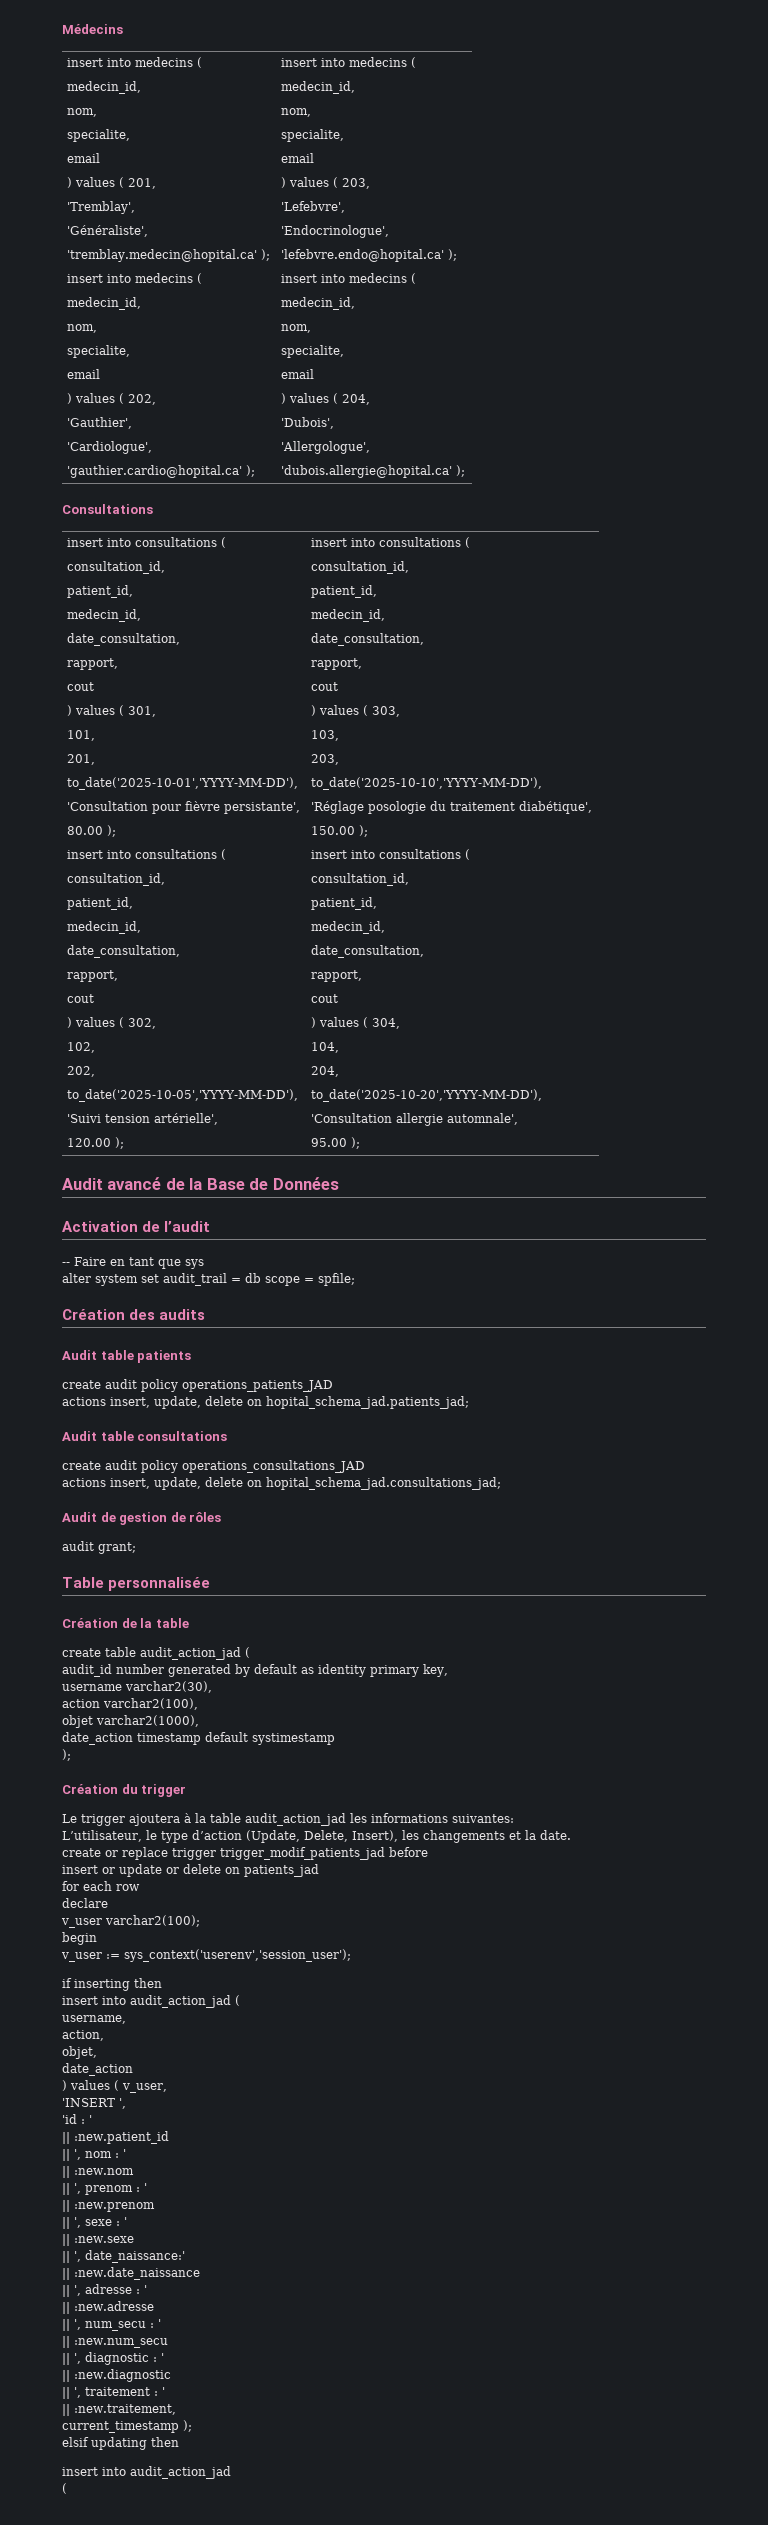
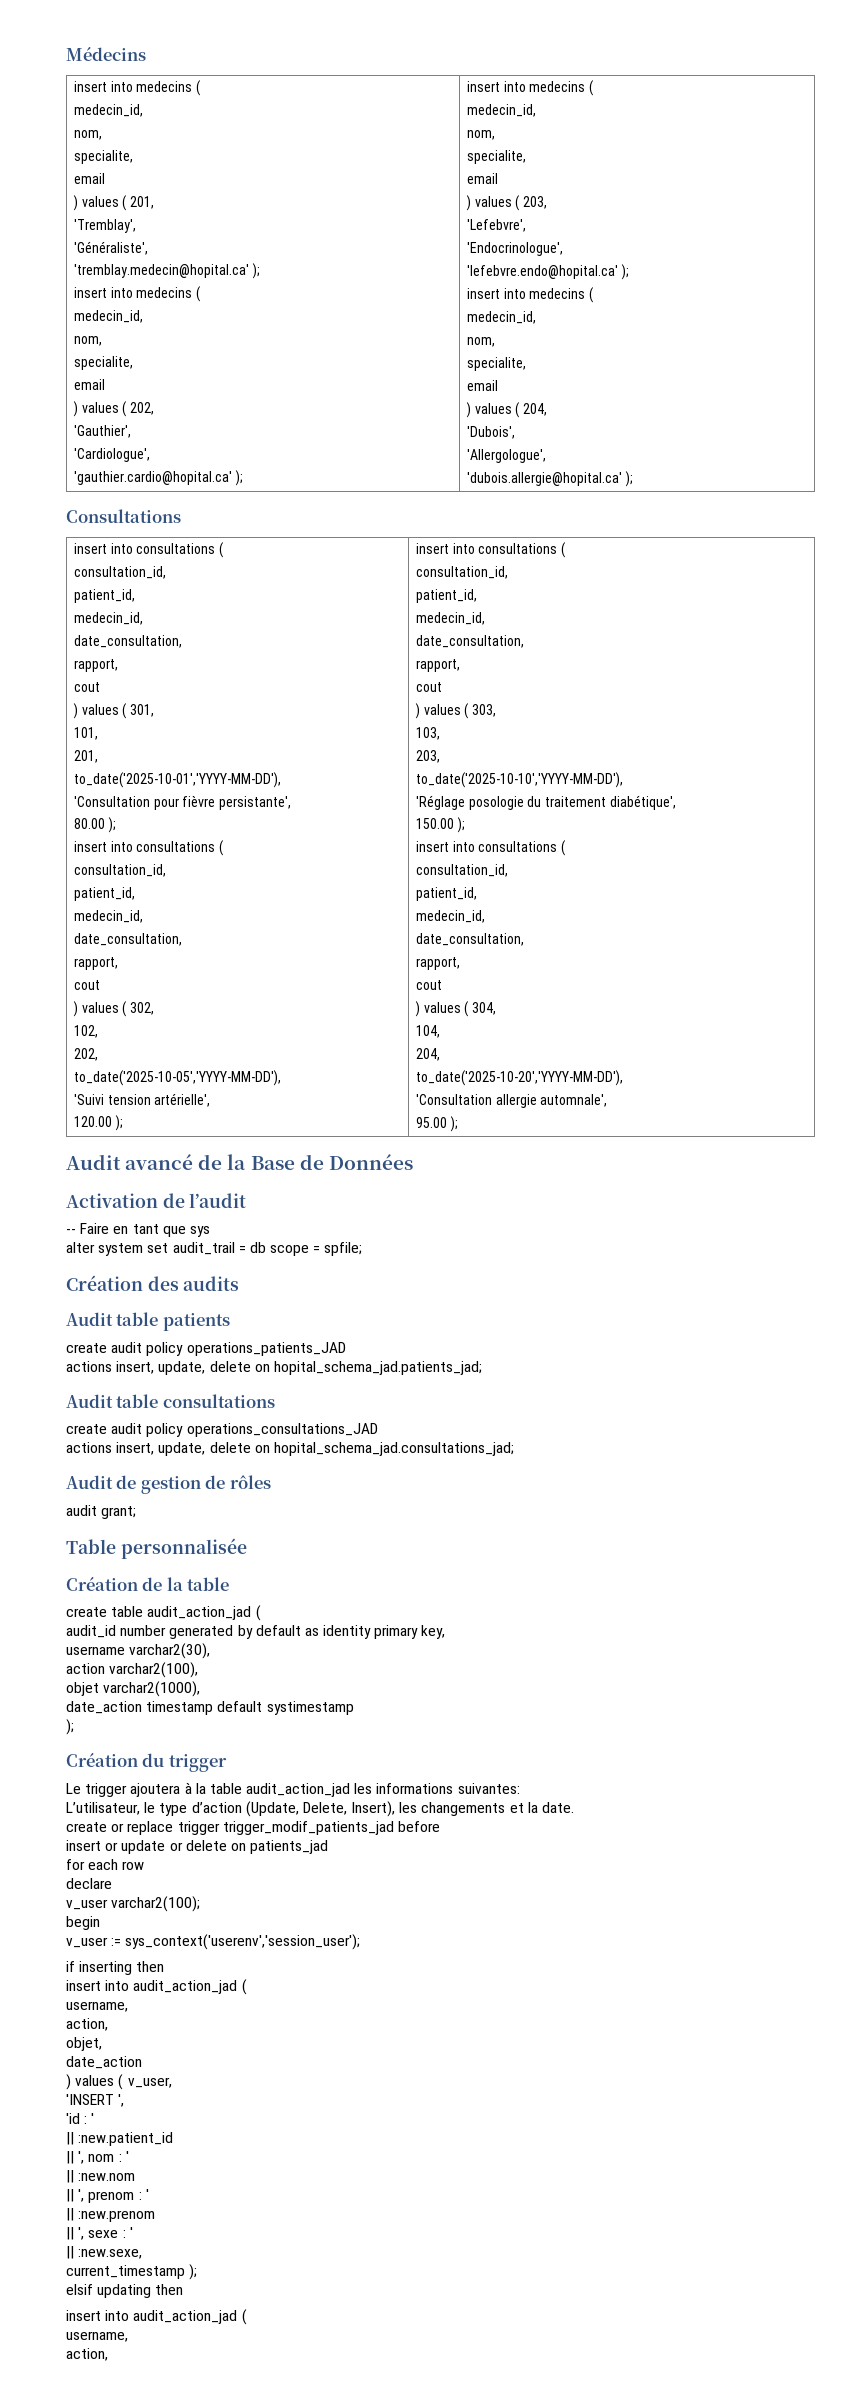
- || :new.sexe
- || ', date_naissance:'
- || :new.date_naissance
- || ', adresse : '
- || :new.adresse
- || ', num_secu : '
- || :new.num_secu
- || ', diagnostic : '
- || :new.diagnostic
- || ', traitement : '
- || :new.traitement,
+ || :new.sexe,
  elsif updating then
- insert into audit_action_jad
- (
+ insert into audit_action_jad (
+ username,
+ action,

